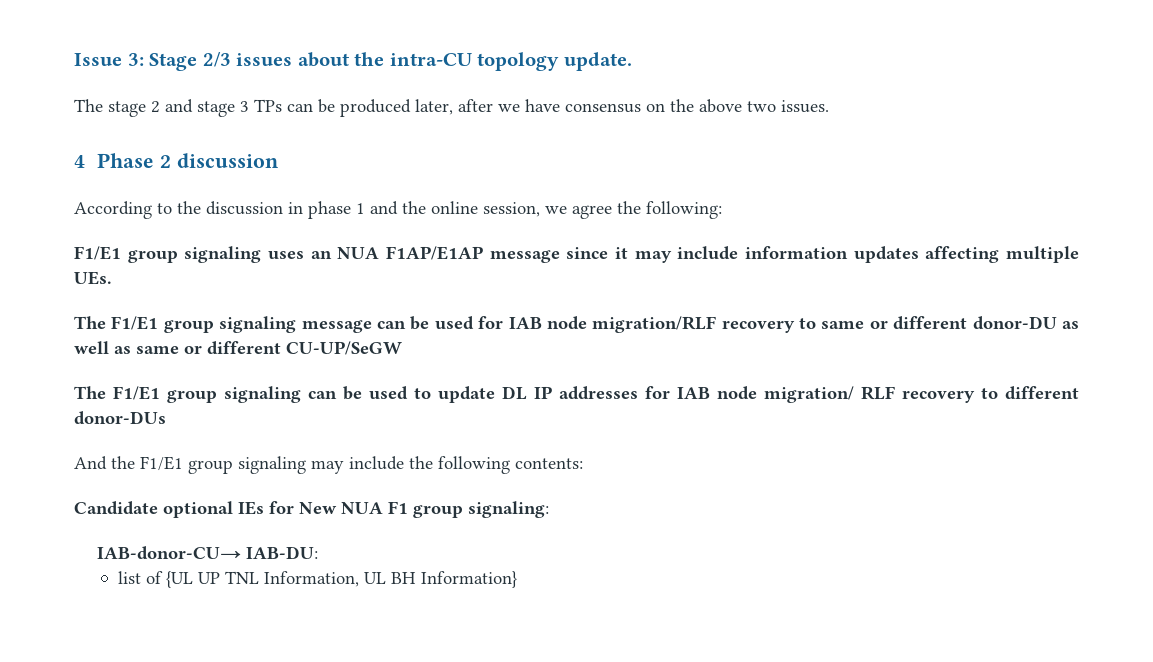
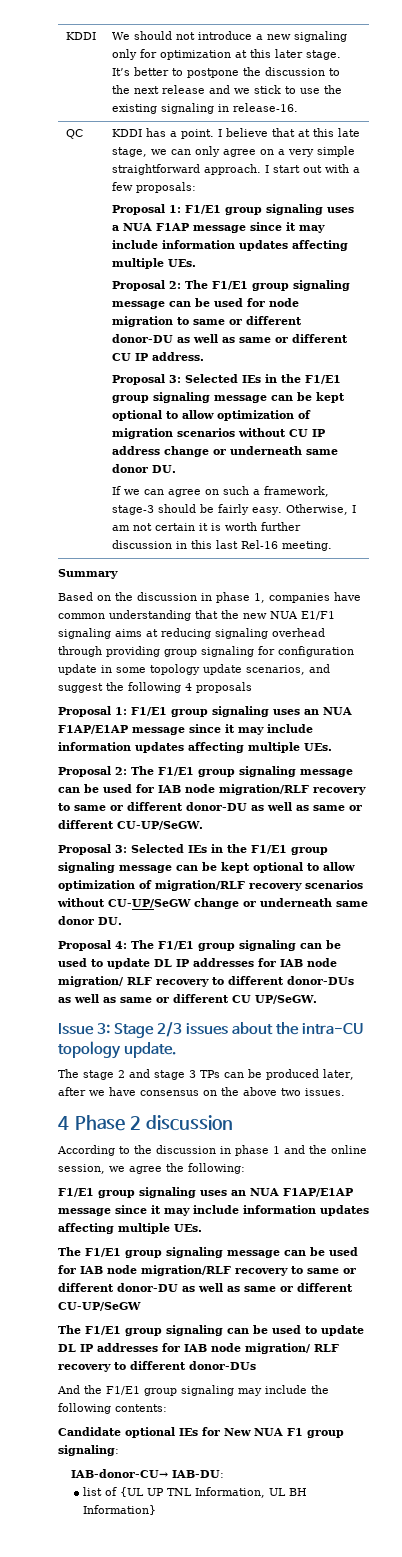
+ KDDI | We should not introduce a new signaling only for optimization at this later stage. It’s better to postpone the discussion to the next release and we stick to use the existing signaling in release-16.
+ QC | KDDI has a point. I believe that at this late stage, we can only agree on a very simple straightforward approach. I start out with a few proposals:
+ Proposal 1: F1/E1 group signaling uses a NUA F1AP message since it may include information updates affecting multiple UEs.
+ Proposal 2: The F1/E1 group signaling message can be used for node migration to same or different donor-DU as well as same or different CU IP address.
+ Proposal 3: Selected IEs in the F1/E1 group signaling message can be kept optional to allow optimization of migration scenarios without CU IP address change or underneath same donor DU.
+ If we can agree on such a framework, stage-3 should be fairly easy. Otherwise, I am not certain it is worth further discussion in this last Rel-16 meeting.
+ Summary
+ Based on the discussion in phase 1, companies have common understanding that the new NUA E1/F1 signaling aims at reducing signaling overhead through providing group signaling for configuration update in some topology update scenarios, and suggest the following 4 proposals
+ Proposal 1: F1/E1 group signaling uses an NUA F1AP/E1AP message since it may include information updates affecting multiple UEs.
+ Proposal 2: The F1/E1 group signaling message can be used for IAB node migration/RLF recovery to same or different donor-DU as well as same or different CU-UP/SeGW.
+ Proposal 3: Selected IEs in the F1/E1 group signaling message can be kept optional to allow optimization of migration/RLF recovery scenarios without CU-UP/SeGW change or underneath same donor DU.
+ Proposal 4: The F1/E1 group signaling can be used to update DL IP addresses for IAB node migration/ RLF recovery to different donor-DUs as well as same or different CU UP/SeGW.

